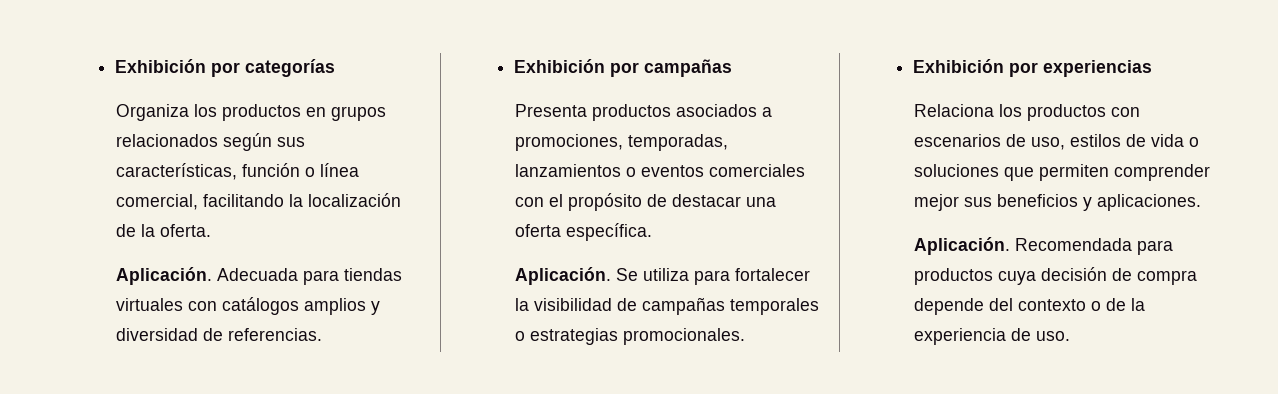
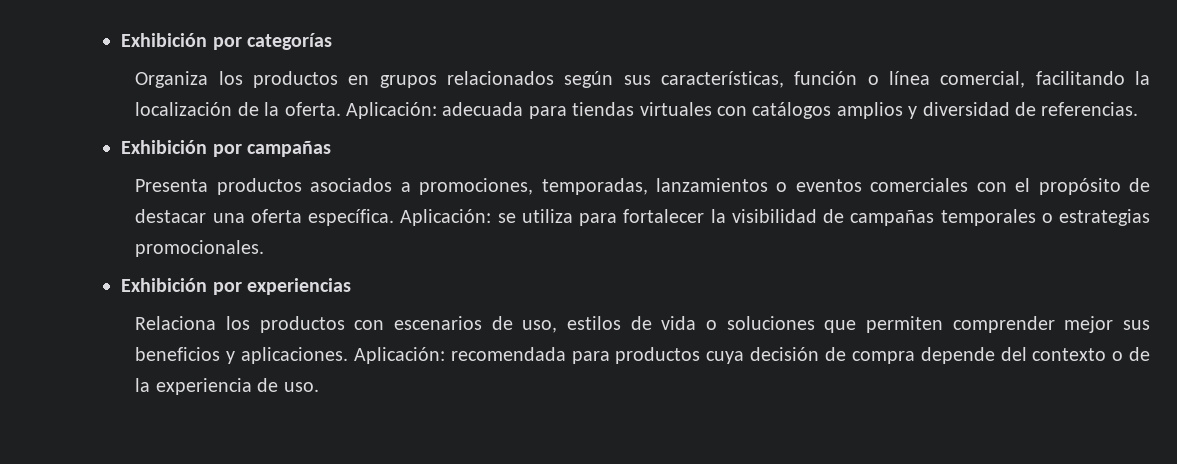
- Organiza los productos en grupos relacionados según sus características, función o línea comercial, facilitando la localización de la oferta.
- Aplicación. Adecuada para tiendas virtuales con catálogos amplios y diversidad de referencias.
+ Organiza los productos en grupos relacionados según sus características, función o línea comercial, facilitando la localización de la oferta. Aplicación: adecuada para tiendas virtuales con catálogos amplios y diversidad de referencias.
- Presenta productos asociados a promociones, temporadas, lanzamientos o eventos comerciales con el propósito de destacar una oferta específica.
- Aplicación. Se utiliza para fortalecer la visibilidad de campañas temporales o estrategias promocionales.
+ Presenta productos asociados a promociones, temporadas, lanzamientos o eventos comerciales con el propósito de destacar una oferta específica. Aplicación: se utiliza para fortalecer la visibilidad de campañas temporales o estrategias promocionales.
- Relaciona los productos con escenarios de uso, estilos de vida o soluciones que permiten comprender mejor sus beneficios y aplicaciones.
- Aplicación. Recomendada para productos cuya decisión de compra depende del contexto o de la experiencia de uso.
+ Relaciona los productos con escenarios de uso, estilos de vida o soluciones que permiten comprender mejor sus beneficios y aplicaciones. Aplicación: recomendada para productos cuya decisión de compra depende del contexto o de la experiencia de uso.

